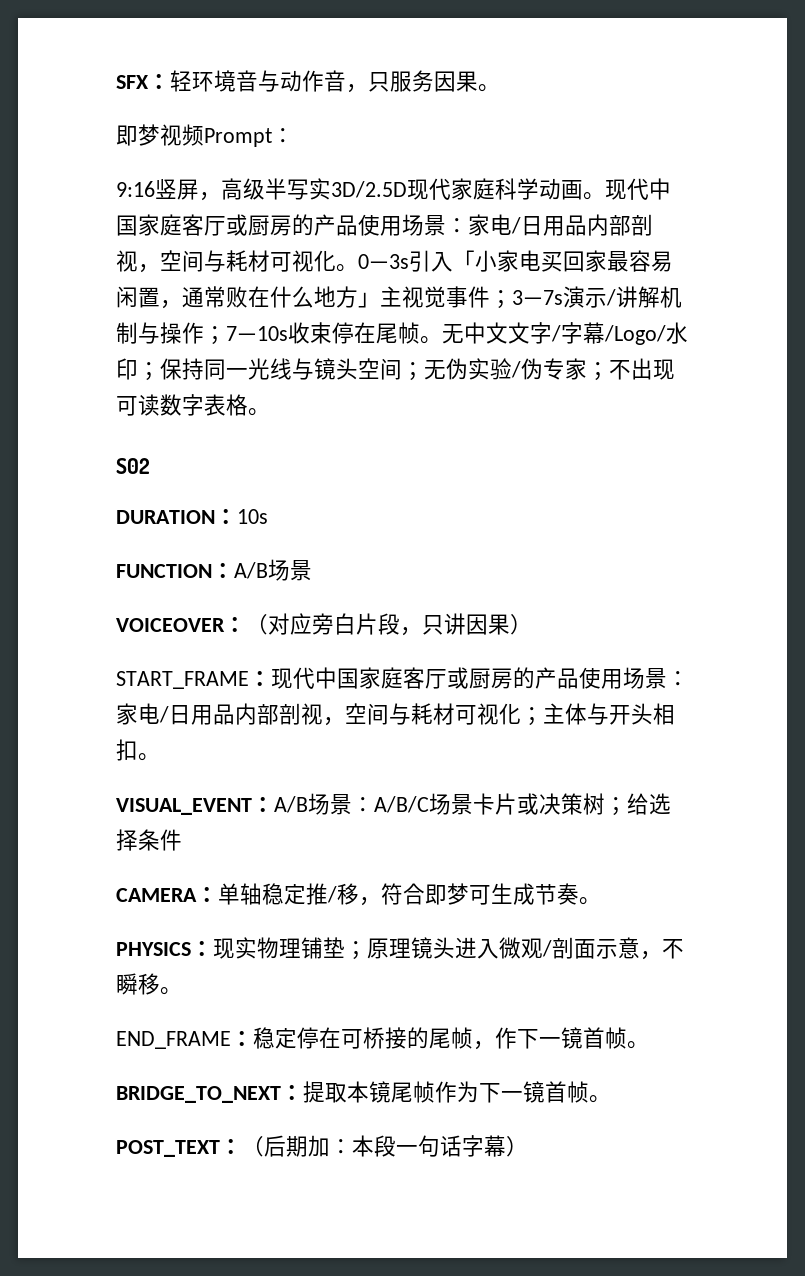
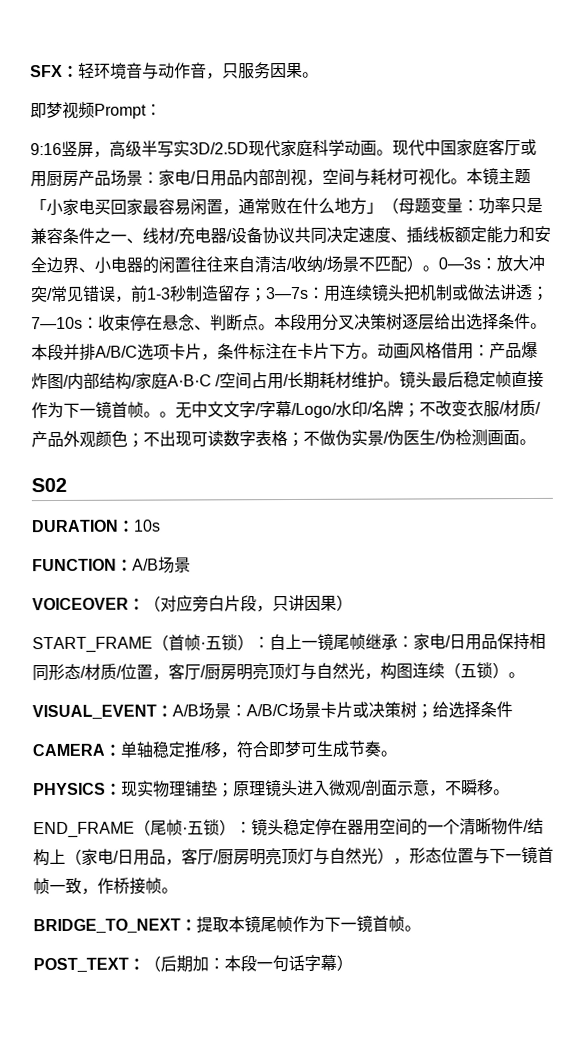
- 现代中国家庭客厅或厨房的产品使用场景：家电/日用品内部剖视，空间与耗材可视化。
+ 现代中国家庭客厅或用厨房产品场景：家电/日用品内部剖视，空间与耗材可视化。
- 0—3s引入「小家电买回家最容易闲置，通常败在什么地方」主视觉事件；3—7s演示/讲解机制与操作；7—10s收束停在尾帧。
+ 本镜主题「小家电买回家最容易闲置，通常败在什么地方」（母题变量：功率只是兼容条件之一、线材/充电器/设备协议共同决定速度、插线板额定能力和安全边界、小电器的闲置往往来自清洁/收纳/场景不匹配）。0—3s：放大冲突/常见错误，前1-3秒制造留存；3—7s：用连续镜头把机制或做法讲透；7—10s：收束停在悬念、判断点。本段用分叉决策树逐层给出选择条件。本段并排A/B/C选项卡片，条件标注在卡片下方。动画风格借用：产品爆炸图/内部结构/家庭A·B·C /空间占用/长期耗材维护。镜头最后稳定帧直接作为下一镜首帧。。
- 无中文文字/字幕/Logo/水印；保持同一光线与镜头空间；无伪实验/伪专家；不出现可读数字表格。
+ 无中文文字/字幕/Logo/水印/名牌；不改变衣服/材质/产品外观颜色；不出现可读数字表格；不做伪实景/伪医生/伪检测画面。
- START_FRAME：现代中国家庭客厅或厨房的产品使用场景：家电/日用品内部剖视，空间与耗材可视化；主体与开头相扣。
+ START_FRAME（首帧·五锁）：自上一镜尾帧继承：家电/日用品保持相同形态/材质/位置，客厅/厨房明亮顶灯与自然光，构图连续（五锁）。
- END_FRAME：稳定停在可桥接的尾帧，作下一镜首帧。
+ END_FRAME（尾帧·五锁）：镜头稳定停在器用空间的一个清晰物件/结构上（家电/日用品，客厅/厨房明亮顶灯与自然光），形态位置与下一镜首帧一致，作桥接帧。

